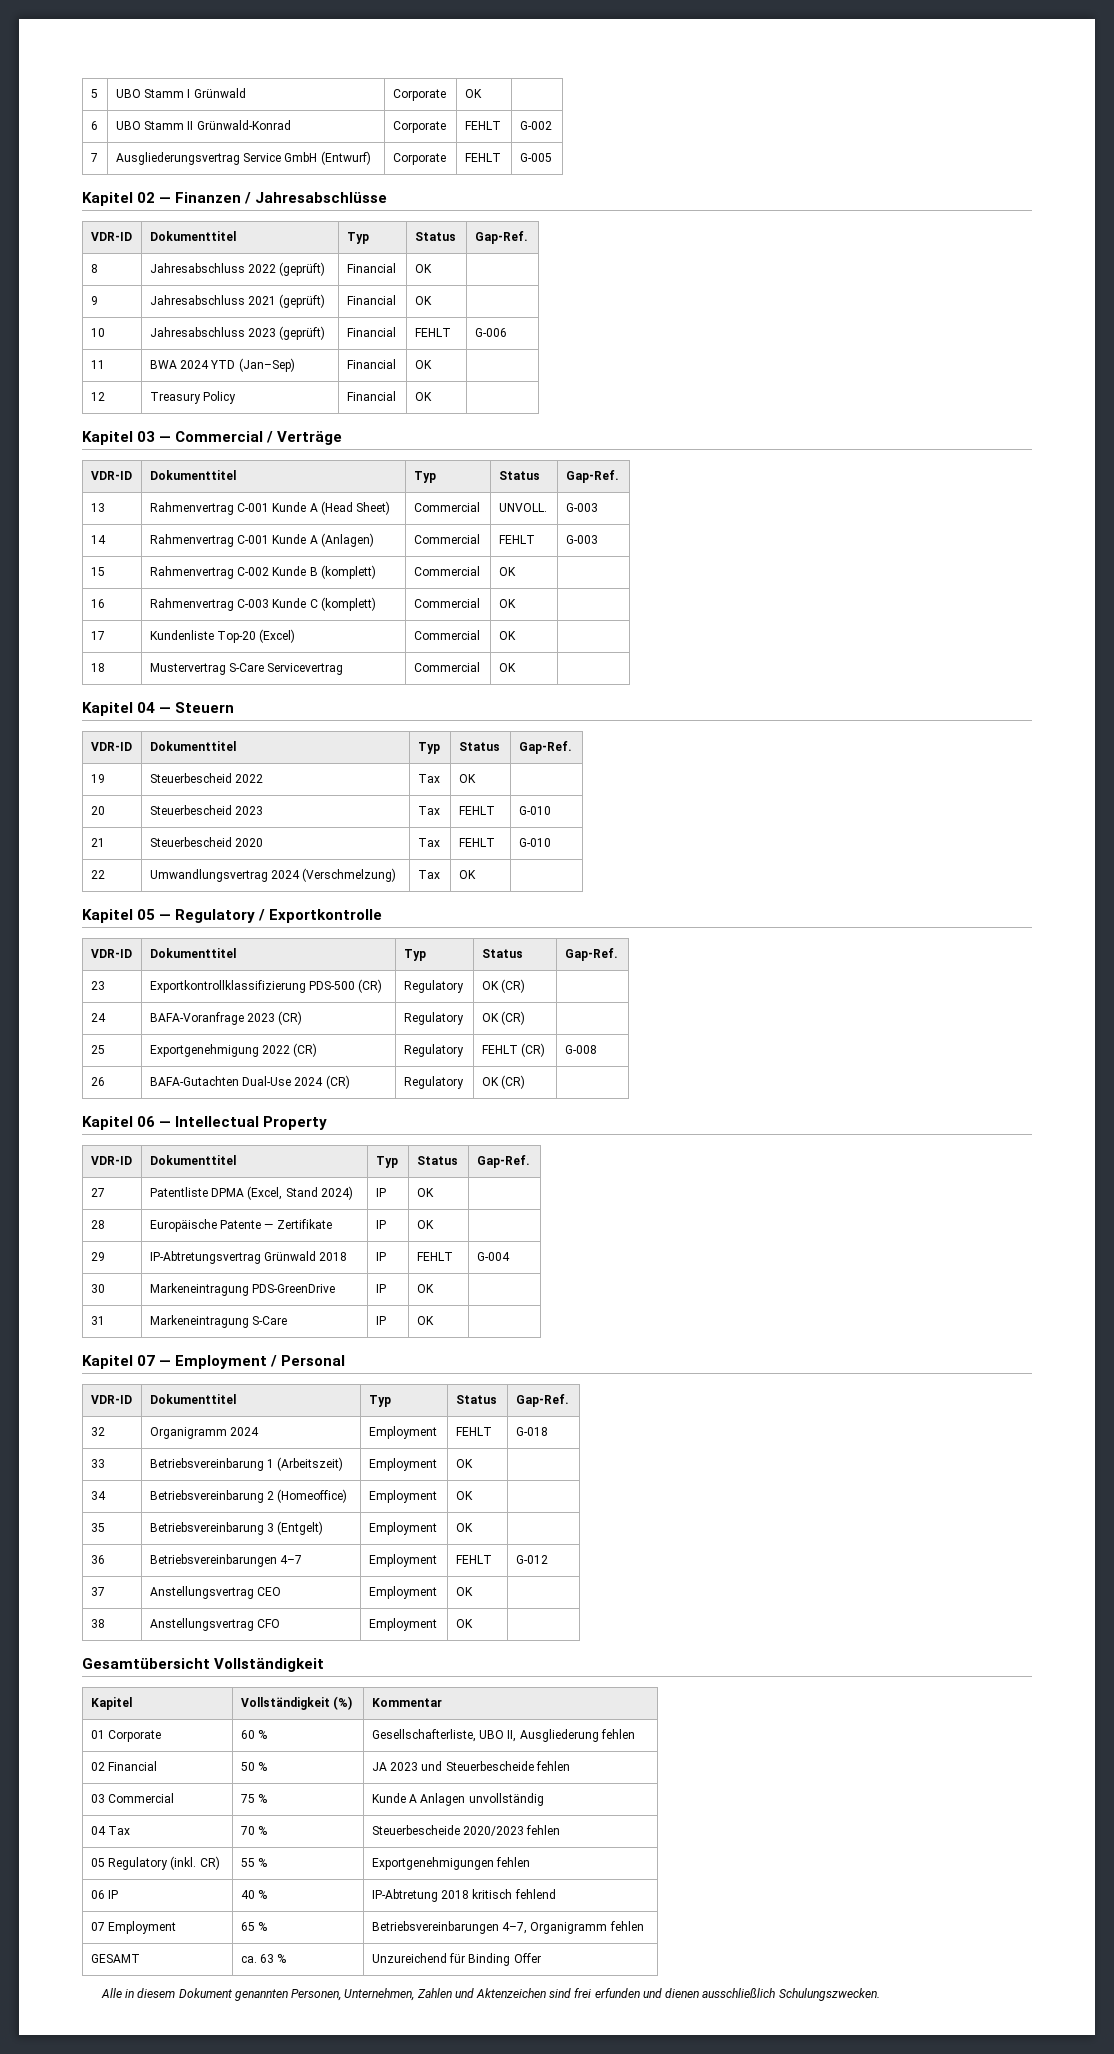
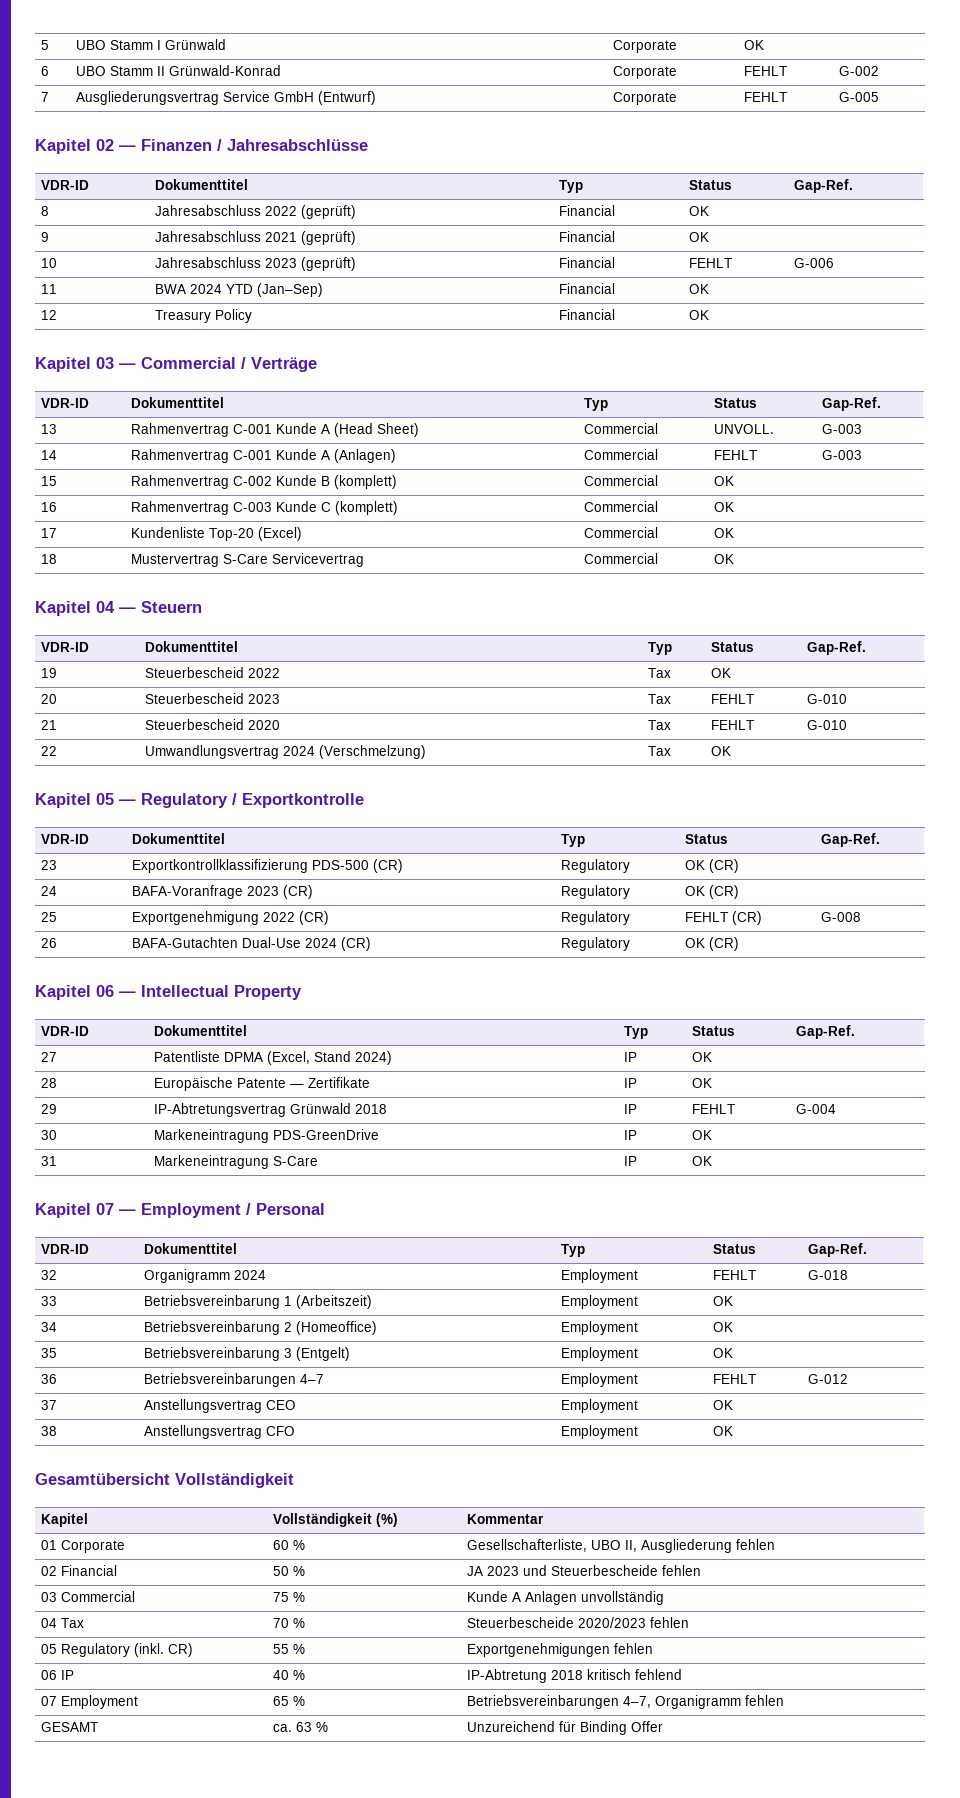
- Alle in diesem Dokument genannten Personen, Unternehmen, Zahlen und Aktenzeichen sind frei erfunden und dienen ausschließlich Schulungszwecken.

